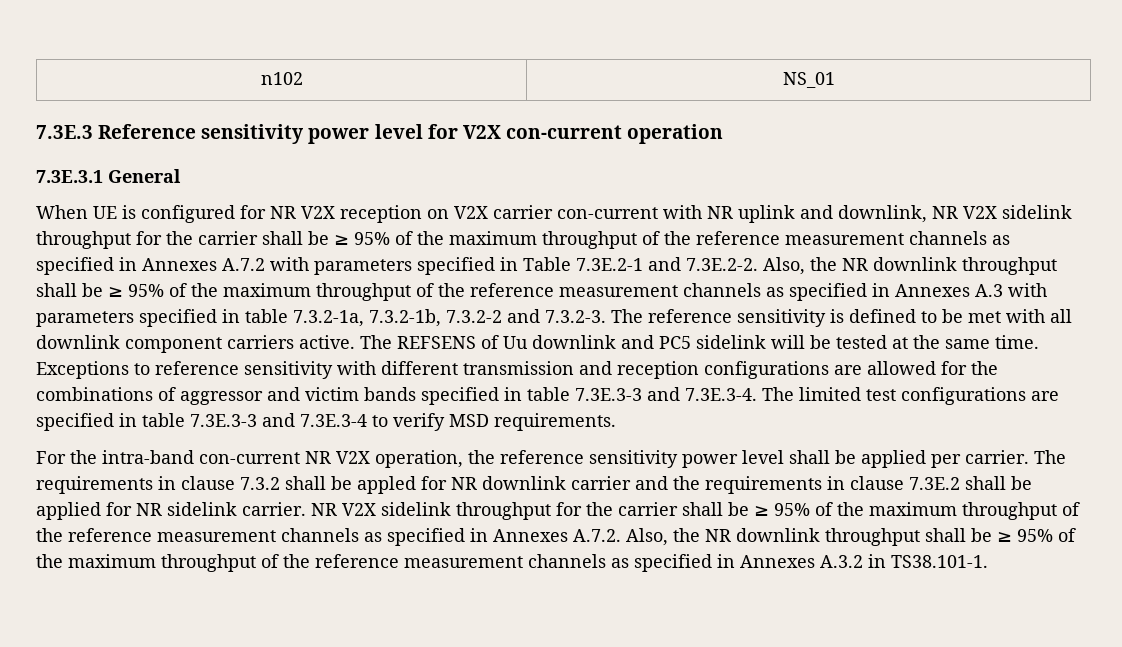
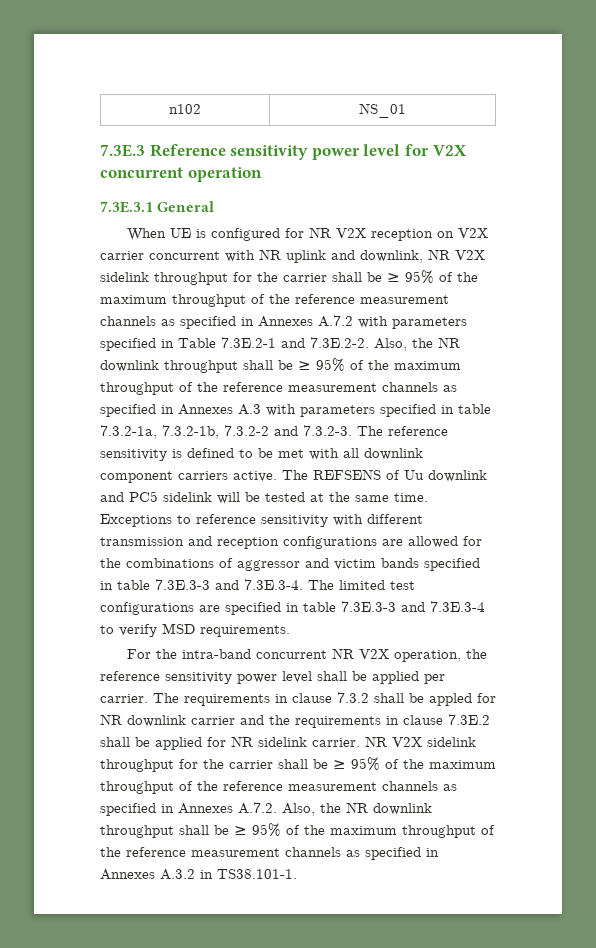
- 7.3E.3 Reference sensitivity power level for V2X con-current operation
+ 7.3E.3 Reference sensitivity power level for V2X concurrent operation
- When UE is configured for NR V2X reception on V2X carrier con-current with NR uplink and downlink, NR V2X sidelink throughput for the carrier shall be ≥ 95% of the maximum throughput of the reference measurement channels as specified in Annexes A.7.2 with parameters specified in Table 7.3E.2-1 and 7.3E.2-2. Also, the NR downlink throughput shall be ≥ 95% of the maximum throughput of the reference measurement channels as specified in Annexes A.3 with parameters specified in table 7.3.2-1a, 7.3.2-1b, 7.3.2-2 and 7.3.2-3. The reference sensitivity is defined to be met with all downlink component carriers active.
+ When UE is configured for NR V2X reception on V2X carrier concurrent with NR uplink and downlink, NR V2X sidelink throughput for the carrier shall be ≥ 95% of the maximum throughput of the reference measurement channels as specified in Annexes A.7.2 with parameters specified in Table 7.3E.2-1 and 7.3E.2-2. Also, the NR downlink throughput shall be ≥ 95% of the maximum throughput of the reference measurement channels as specified in Annexes A.3 with parameters specified in table 7.3.2-1a, 7.3.2-1b, 7.3.2-2 and 7.3.2-3. The reference sensitivity is defined to be met with all downlink component carriers active.
- For the intra-band con-current NR V2X operation, the reference sensitivity power level shall be applied per carrier.
+ For the intra-band concurrent NR V2X operation, the reference sensitivity power level shall be applied per carrier.

